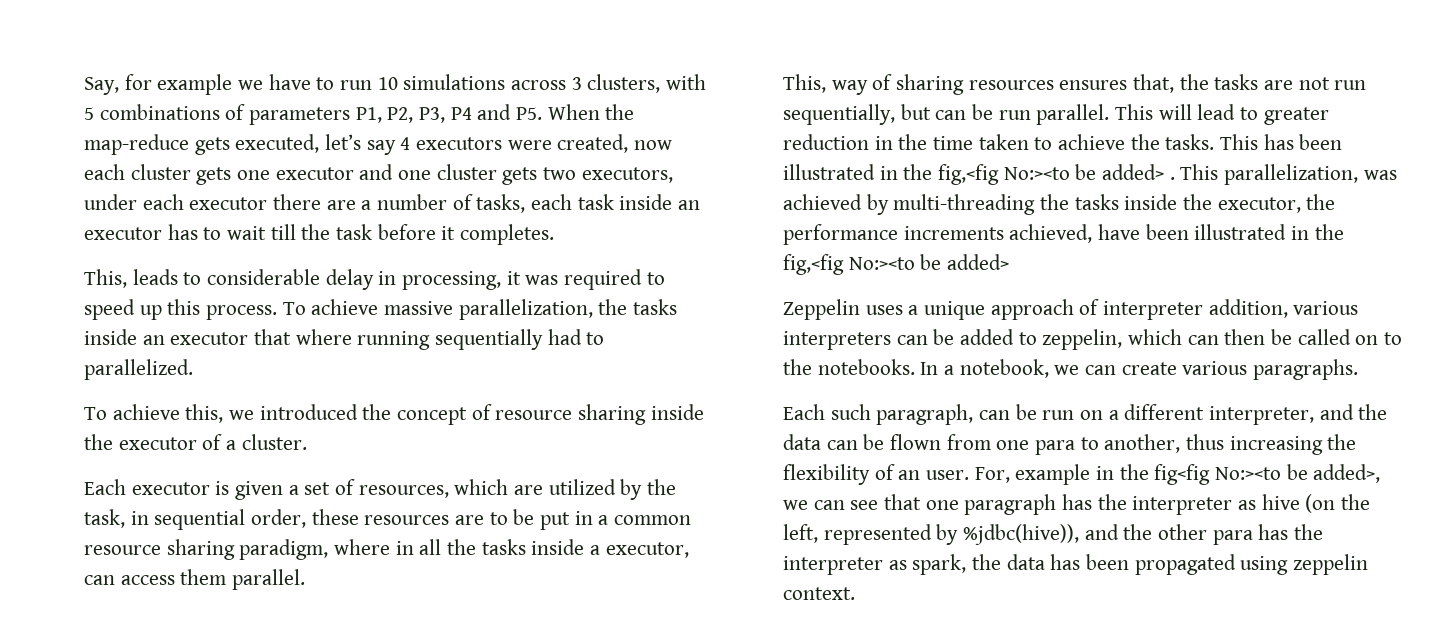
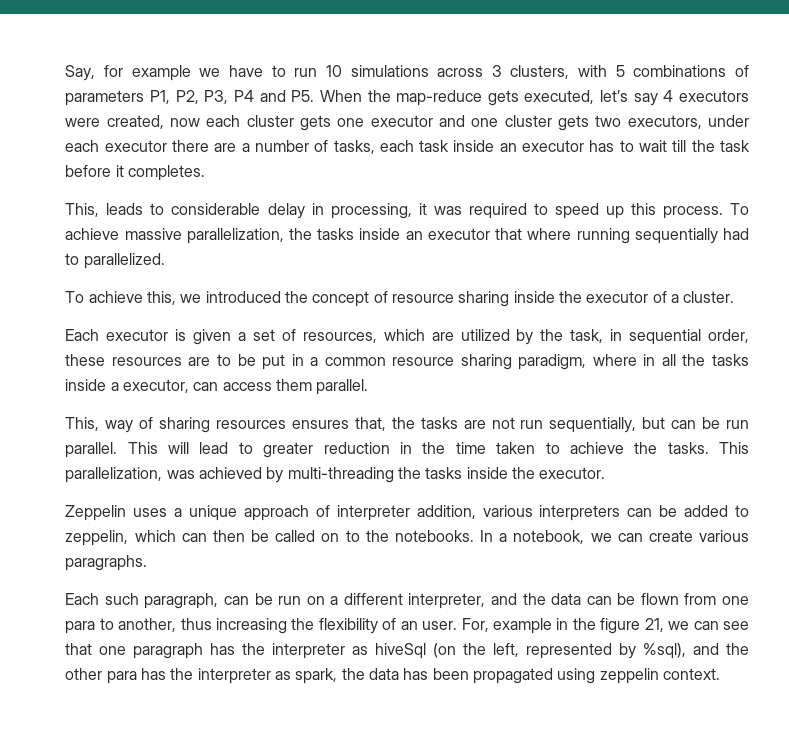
- This has been illustrated in the fig,<fig No:><to be added> . This parallelization, was achieved by multi-threading the tasks inside the executor, the performance increments achieved, have been illustrated in the fig,<fig No:><to be added>
+ This parallelization, was achieved by multi-threading the tasks inside the executor.
- For, example in the fig<fig No:><to be added>, we can see that one paragraph has the interpreter as hive (on the left, represented by %jdbc(hive)), and the other para has the interpreter as spark, the data has been propagated using zeppelin context.
+ For, example in the figure 21, we can see that one paragraph has the interpreter as hiveSql (on the left, represented by %sql), and the other para has the interpreter as spark, the data has been propagated using zeppelin context.

